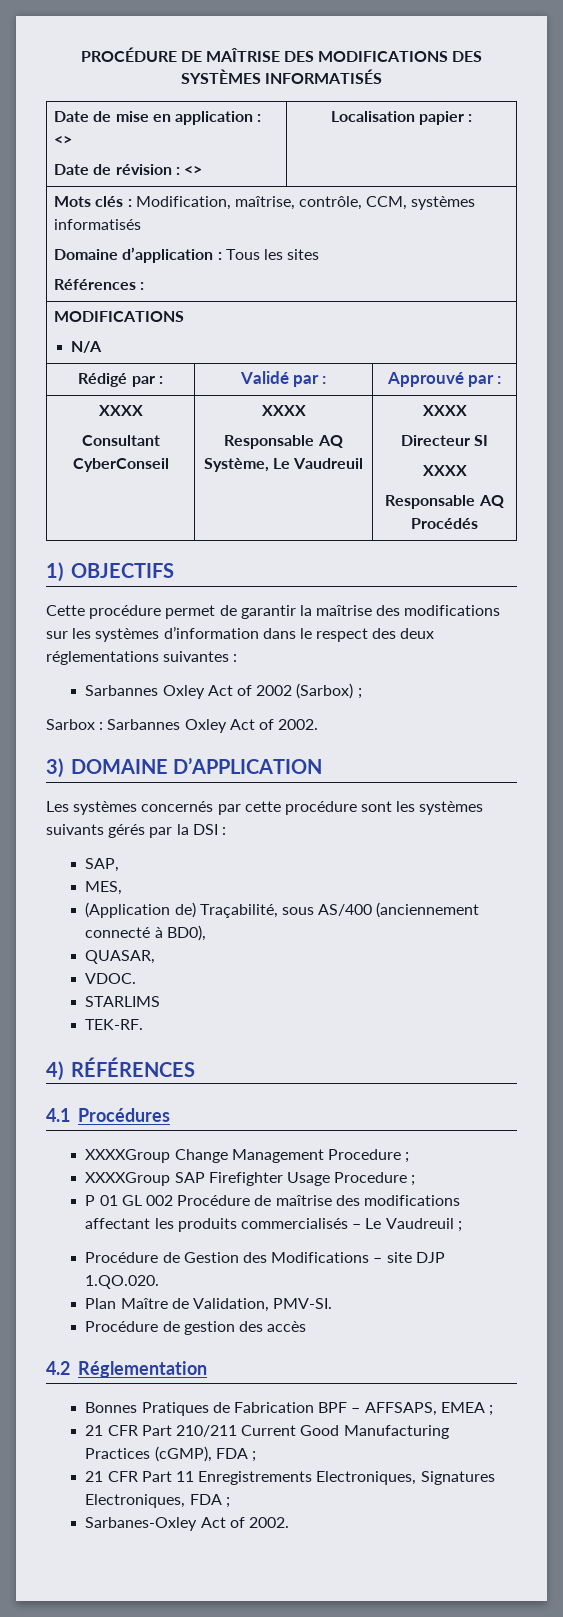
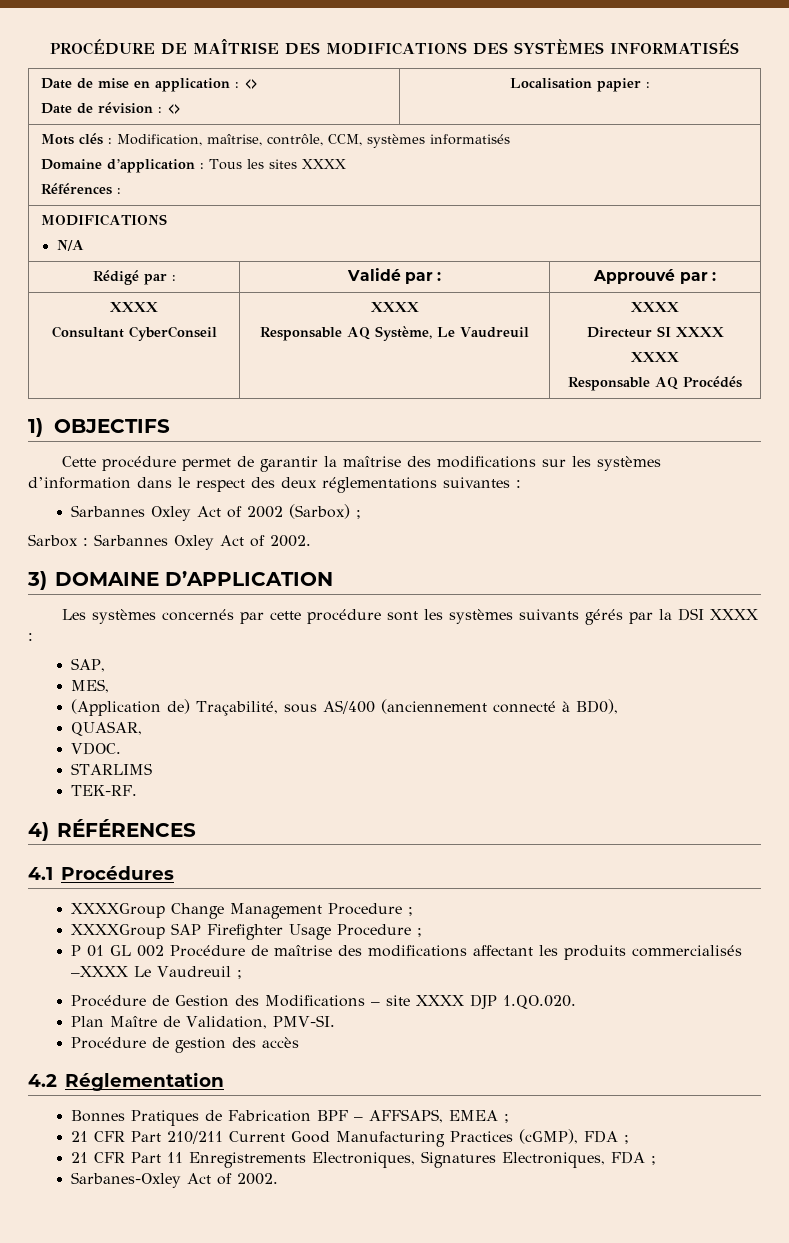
  Mots clés : Modification, maîtrise, contrôle, CCM, systèmes informatisés
- Domaine d’application : Tous les sites
+ Domaine d’application : Tous les sites XXXX
  Rédigé par : | Validé par : | Approuvé par :
  XXXX
  Consultant CyberConseil | XXXX
  Responsable AQ Système, Le Vaudreuil | XXXX
- Directeur SI
+ Directeur SI XXXX
- Les systèmes concernés par cette procédure sont les systèmes suivants gérés par la DSI :
+ Les systèmes concernés par cette procédure sont les systèmes suivants gérés par la DSI XXXX :
- P 01 GL 002 Procédure de maîtrise des modifications affectant les produits commercialisés – Le Vaudreuil ;
+ P 01 GL 002 Procédure de maîtrise des modifications affectant les produits commercialisés –XXXX Le Vaudreuil ;
- Procédure de Gestion des Modifications – site DJP 1.QO.020.
+ Procédure de Gestion des Modifications – site XXXX DJP 1.QO.020.

